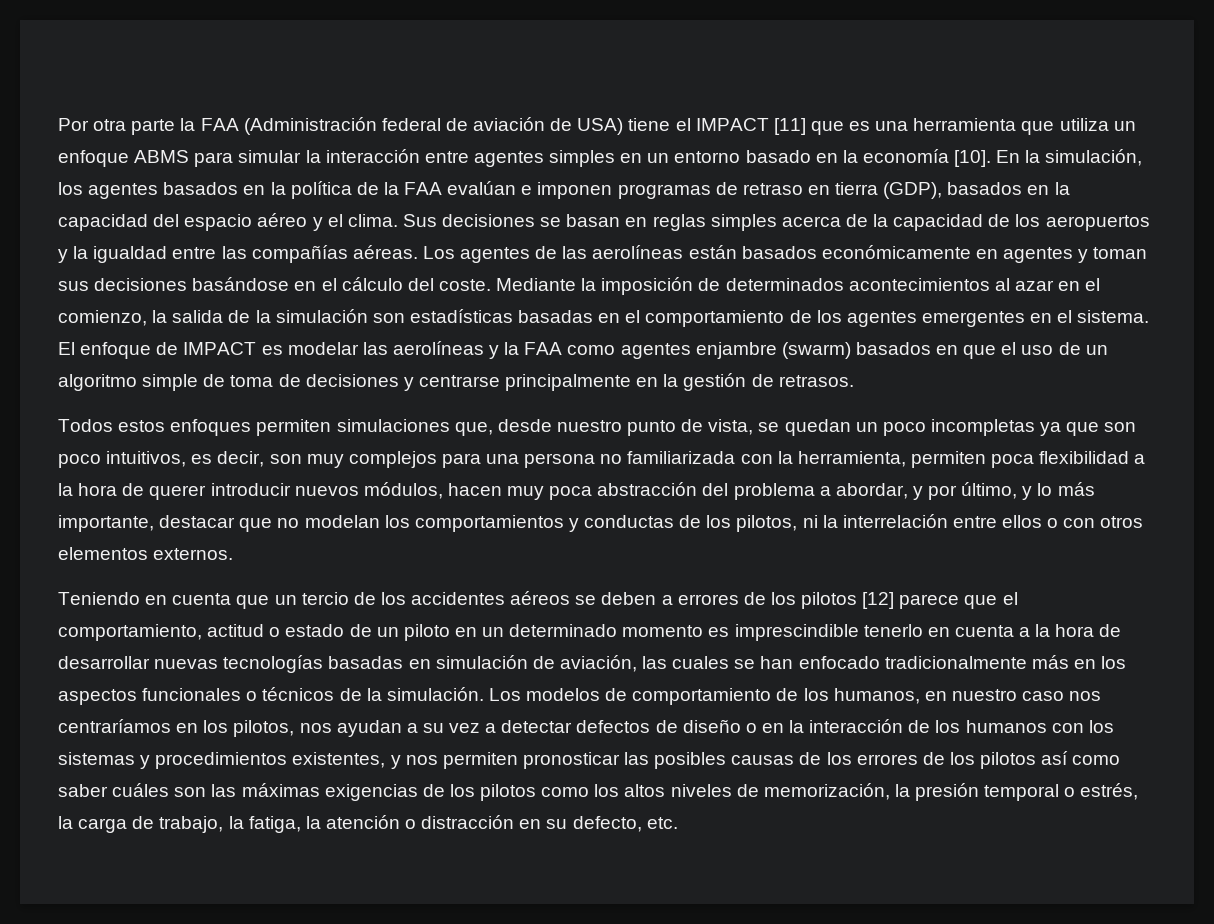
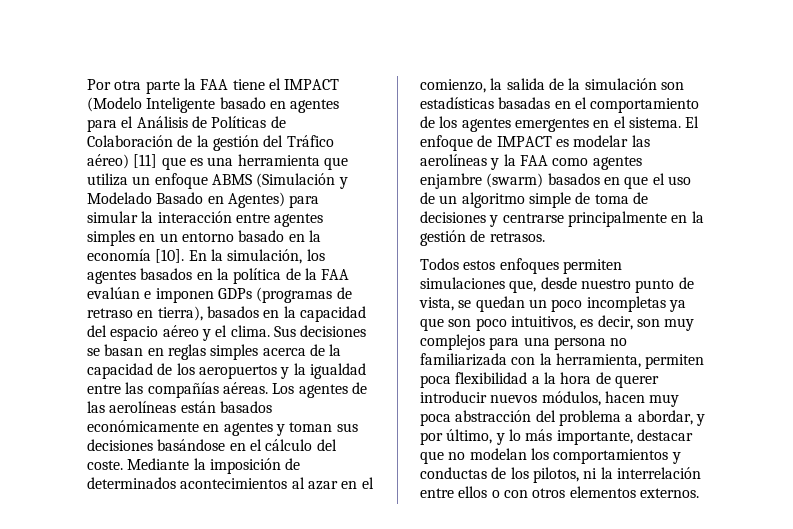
- Por otra parte la FAA (Administración federal de aviación de USA) tiene el IMPACT [11] que es una herramienta que utiliza un enfoque ABMS para simular la interacción entre agentes simples en un entorno basado en la economía [10].
+ Por otra parte la FAA tiene el IMPACT (Modelo Inteligente basado en agentes para el Análisis de Políticas de Colaboración de la gestión del Tráfico aéreo) [11] que es una herramienta que utiliza un enfoque ABMS (Simulación y Modelado Basado en Agentes) para simular la interacción entre agentes simples en un entorno basado en la economía [10].
- En la simulación, los agentes basados en la política de la FAA evalúan e imponen programas de retraso en tierra (GDP), basados en la capacidad del espacio aéreo y el clima.
+ En la simulación, los agentes basados en la política de la FAA evalúan e imponen GDPs (programas de retraso en tierra), basados en la capacidad del espacio aéreo y el clima.
- Teniendo en cuenta que un tercio de los accidentes aéreos se deben a errores de los pilotos [12] parece que el comportamiento, actitud o estado de un piloto en un determinado momento es imprescindible tenerlo en cuenta a la hora de desarrollar nuevas tecnologías basadas en simulación de aviación, las cuales se han enfocado tradicionalmente más en los aspectos funcionales o técnicos de la simulación. Los modelos de comportamiento de los humanos, en nuestro caso nos centraríamos en los pilotos, nos ayudan a su vez a detectar defectos de diseño o en la interacción de los humanos con los sistemas y procedimientos existentes, y nos permiten pronosticar las posibles causas de los errores de los pilotos así como saber cuáles son las máximas exigencias de los pilotos como los altos niveles de memorización, la presión temporal o estrés, la carga de trabajo, la fatiga, la atención o distracción en su defecto, etc.

